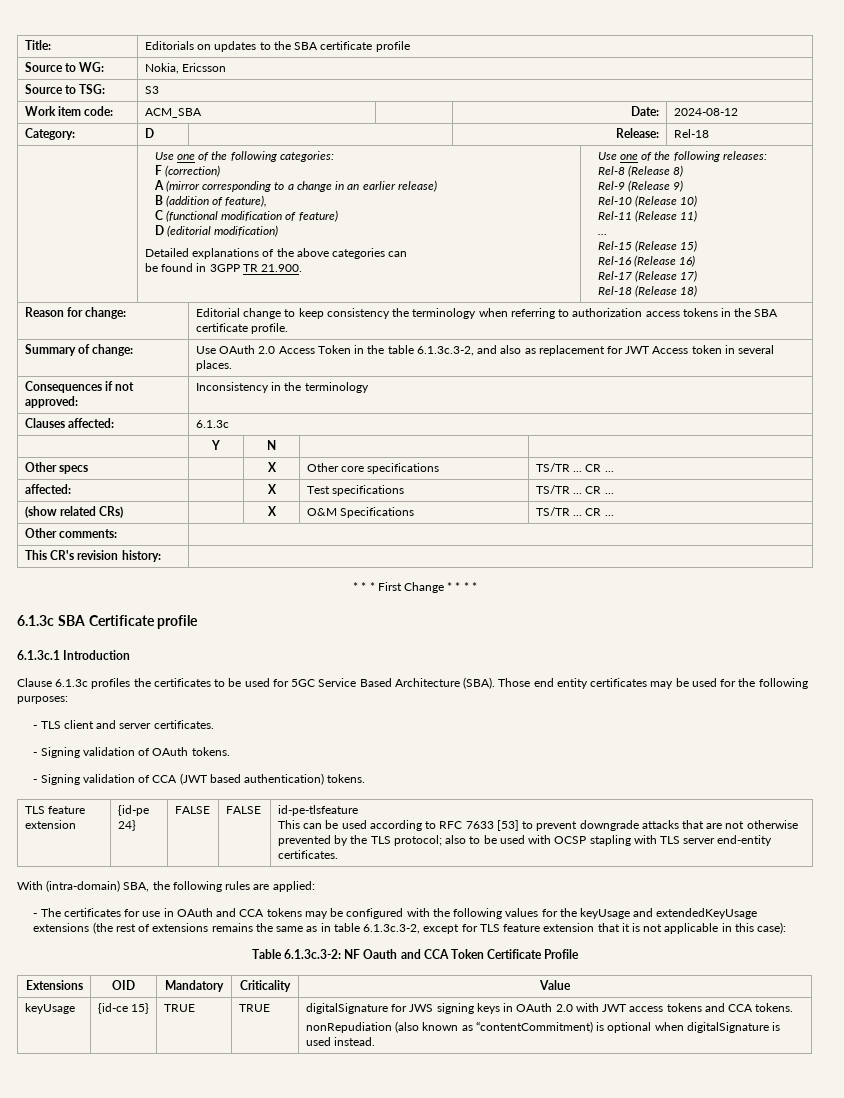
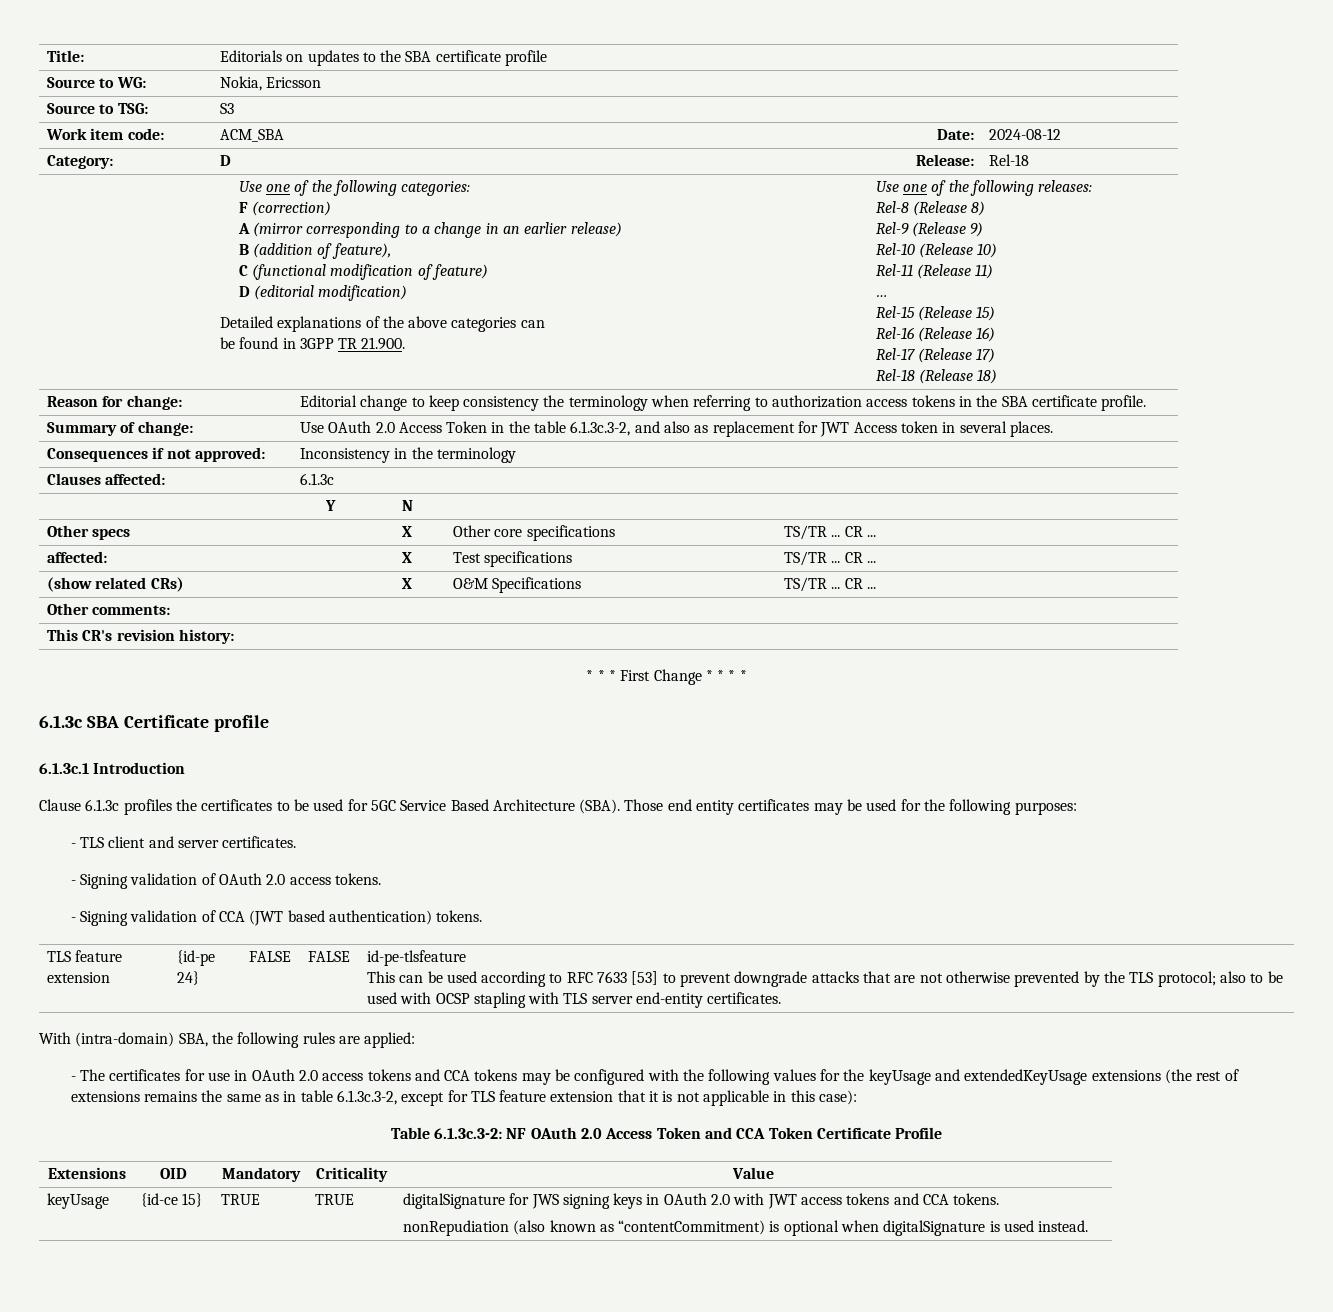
- - Signing validation of OAuth tokens.
+ - Signing validation of OAuth 2.0 access tokens.
- - The certificates for use in OAuth and CCA tokens may be configured with the following values for the keyUsage and extendedKeyUsage extensions (the rest of extensions remains the same as in table 6.1.3c.3-2, except for TLS feature extension that it is not applicable in this case):
+ - The certificates for use in OAuth 2.0 access tokens and CCA tokens may be configured with the following values for the keyUsage and extendedKeyUsage extensions (the rest of extensions remains the same as in table 6.1.3c.3-2, except for TLS feature extension that it is not applicable in this case):
- Table 6.1.3c.3-2: NF Oauth and CCA Token Certificate Profile
+ Table 6.1.3c.3-2: NF OAuth 2.0 Access Token and CCA Token Certificate Profile

